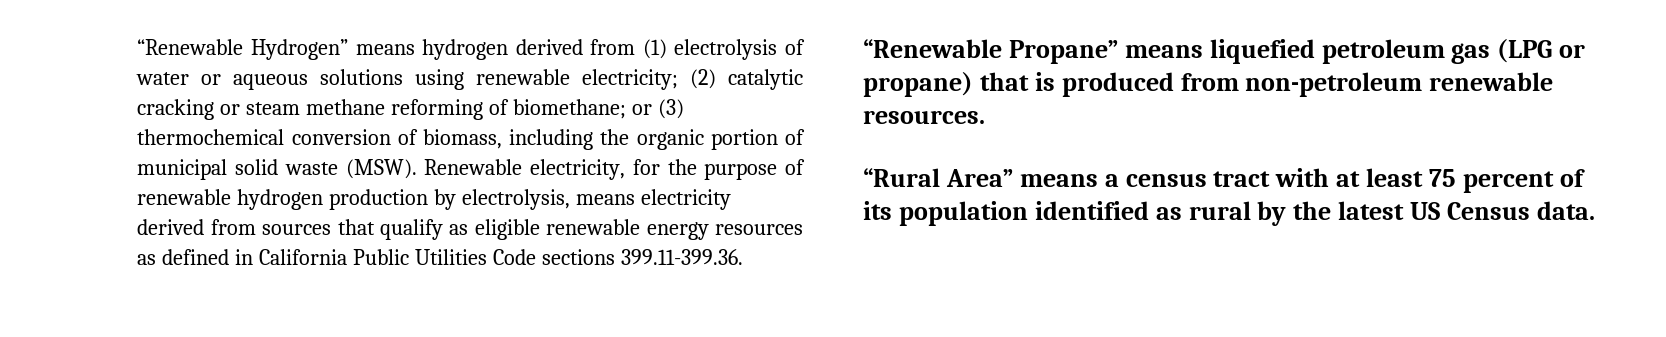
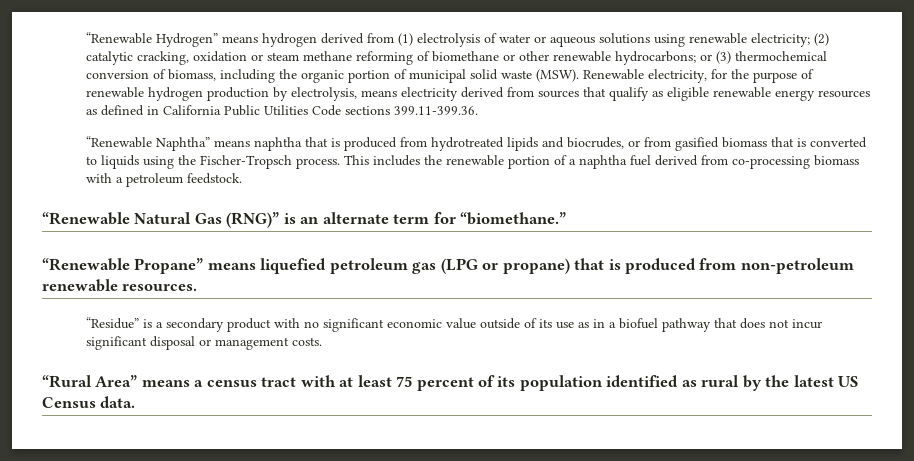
- “Renewable Hydrogen” means hydrogen derived from (1) electrolysis of water or aqueous solutions using renewable electricity; (2) catalytic cracking or steam methane reforming of biomethane; or (3) thermochemical conversion of biomass, including the organic portion of municipal solid waste (MSW).
+ “Renewable Hydrogen” means hydrogen derived from (1) electrolysis of water or aqueous solutions using renewable electricity; (2) catalytic cracking, oxidation or steam methane reforming of biomethane or other renewable hydrocarbons; or (3) thermochemical conversion of biomass, including the organic portion of municipal solid waste (MSW).
+ “Renewable Naphtha” means naphtha that is produced from hydrotreated lipids and biocrudes, or from gasified biomass that is converted to liquids using the Fischer-Tropsch process. This includes the renewable portion of a naphtha fuel derived from co-processing biomass with a petroleum feedstock.
+ “Renewable Natural Gas (RNG)” is an alternate term for “biomethane.”
+ “Residue” is a secondary product with no significant economic value outside of its use as in a biofuel pathway that does not incur significant disposal or management costs.

